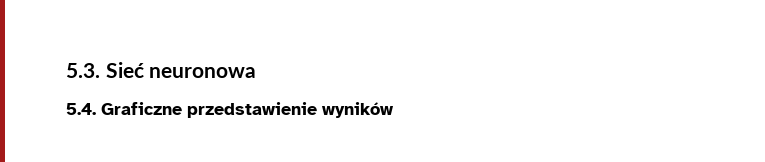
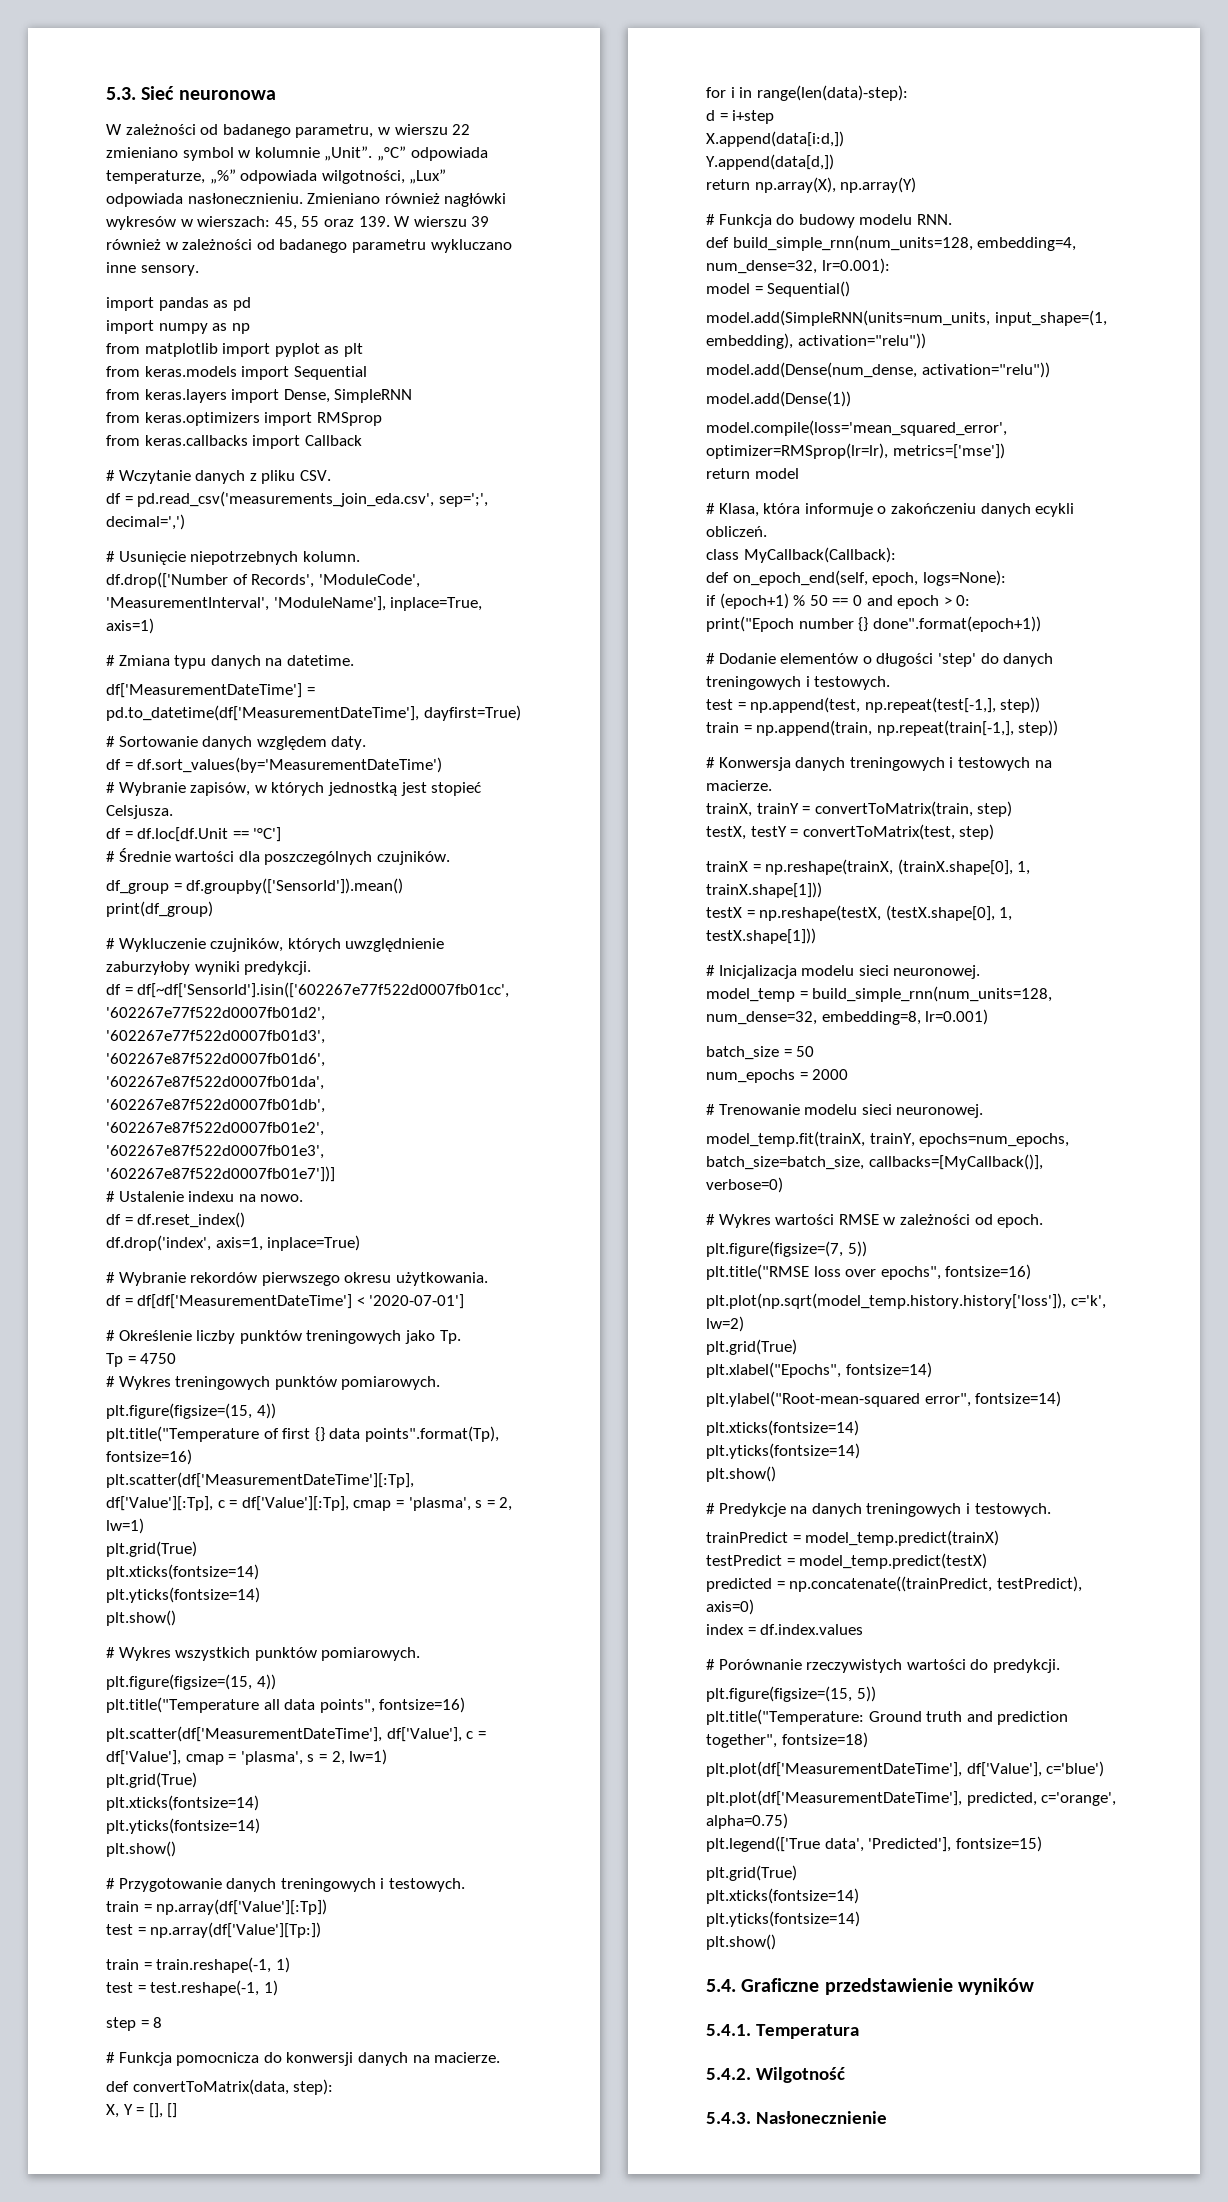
+ W zależności od badanego parametru, w wierszu 22 zmieniano symbol w kolumnie „Unit”. „°C” odpowiada temperaturze, „%” odpowiada wilgotności, „Lux” odpowiada nasłonecznieniu. Zmieniano również nagłówki wykresów w wierszach: 45, 55 oraz 139. W wierszu 39 również w zależności od badanego parametru wykluczano inne sensory.
+ import pandas as pd
+ import numpy as np
+ from matplotlib import pyplot as plt
+ from keras.models import Sequential
+ from keras.layers import Dense, SimpleRNN
+ from keras.optimizers import RMSprop
+ from keras.callbacks import Callback
+ # Wczytanie danych z pliku CSV.
+ df = pd.read_csv('measurements_join_eda.csv', sep=';', decimal=',')
+ # Usunięcie niepotrzebnych kolumn.
+ df.drop(['Number of Records', 'ModuleCode', 'MeasurementInterval', 'ModuleName'], inplace=True, axis=1)
+ # Zmiana typu danych na datetime.
+ df['MeasurementDateTime'] = pd.to_datetime(df['MeasurementDateTime'], dayfirst=True)
+ # Sortowanie danych względem daty.
+ df = df.sort_values(by='MeasurementDateTime')
+ # Wybranie zapisów, w których jednostką jest stopieć Celsjusza.
+ df = df.loc[df.Unit == '°C']
+ # Średnie wartości dla poszczególnych czujników.
+ df_group = df.groupby(['SensorId']).mean()
+ print(df_group)
+ # Wykluczenie czujników, których uwzględnienie zaburzyłoby wyniki predykcji.
+ df = df[~df['SensorId'].isin(['602267e77f522d0007fb01cc', '602267e77f522d0007fb01d2', '602267e77f522d0007fb01d3', '602267e87f522d0007fb01d6', '602267e87f522d0007fb01da', '602267e87f522d0007fb01db', '602267e87f522d0007fb01e2', '602267e87f522d0007fb01e3', '602267e87f522d0007fb01e7'])]
+ # Ustalenie indexu na nowo.
+ df = df.reset_index()
+ df.drop('index', axis=1, inplace=True)
+ # Wybranie rekordów pierwszego okresu użytkowania.
+ df = df[df['MeasurementDateTime'] < '2020-07-01']
+ # Określenie liczby punktów treningowych jako Tp.
+ Tp = 4750
+ # Wykres treningowych punktów pomiarowych.
+ plt.figure(figsize=(15, 4))
+ plt.title("Temperature of first {} data points".format(Tp), fontsize=16)
+ plt.scatter(df['MeasurementDateTime'][:Tp], df['Value'][:Tp], c = df['Value'][:Tp], cmap = 'plasma', s = 2, lw=1)
+ plt.grid(True)
+ plt.xticks(fontsize=14)
+ plt.yticks(fontsize=14)
+ plt.show()
+ # Wykres wszystkich punktów pomiarowych.
+ plt.figure(figsize=(15, 4))
+ plt.title("Temperature all data points", fontsize=16)
+ plt.scatter(df['MeasurementDateTime'], df['Value'], c = df['Value'], cmap = 'plasma', s = 2, lw=1)
+ plt.grid(True)
+ plt.xticks(fontsize=14)
+ plt.yticks(fontsize=14)
+ plt.show()
+ # Przygotowanie danych treningowych i testowych.
+ train = np.array(df['Value'][:Tp])
+ test = np.array(df['Value'][Tp:])
+ train = train.reshape(-1, 1)
+ test = test.reshape(-1, 1)
+ step = 8
+ # Funkcja pomocnicza do konwersji danych na macierze.
+ def convertToMatrix(data, step):
+ X, Y = [], []
+ for i in range(len(data)-step):
+ d = i+step
+ X.append(data[i:d,])
+ Y.append(data[d,])
+ return np.array(X), np.array(Y)
+ # Funkcja do budowy modelu RNN.
+ def build_simple_rnn(num_units=128, embedding=4, num_dense=32, lr=0.001):
+ model = Sequential()
+ model.add(SimpleRNN(units=num_units, input_shape=(1, embedding), activation="relu"))
+ model.add(Dense(num_dense, activation="relu"))
+ model.add(Dense(1))
+ model.compile(loss='mean_squared_error', optimizer=RMSprop(lr=lr), metrics=['mse'])
+ return model
+ # Klasa, która informuje o zakończeniu danych ecykli obliczeń.
+ class MyCallback(Callback):
+ def on_epoch_end(self, epoch, logs=None):
+ if (epoch+1) % 50 == 0 and epoch > 0:
+ print("Epoch number {} done".format(epoch+1))
+ # Dodanie elementów o długości 'step' do danych treningowych i testowych.
+ test = np.append(test, np.repeat(test[-1,], step))
+ train = np.append(train, np.repeat(train[-1,], step))
+ # Konwersja danych treningowych i testowych na macierze.
+ trainX, trainY = convertToMatrix(train, step)
+ testX, testY = convertToMatrix(test, step)
+ trainX = np.reshape(trainX, (trainX.shape[0], 1, trainX.shape[1]))
+ testX = np.reshape(testX, (testX.shape[0], 1, testX.shape[1]))
+ # Inicjalizacja modelu sieci neuronowej.
+ model_temp = build_simple_rnn(num_units=128, num_dense=32, embedding=8, lr=0.001)
+ batch_size = 50
+ num_epochs = 2000
+ # Trenowanie modelu sieci neuronowej.
+ model_temp.fit(trainX, trainY, epochs=num_epochs, batch_size=batch_size, callbacks=[MyCallback()], verbose=0)
+ # Wykres wartości RMSE w zależności od epoch.
+ plt.figure(figsize=(7, 5))
+ plt.title("RMSE loss over epochs", fontsize=16)
+ plt.plot(np.sqrt(model_temp.history.history['loss']), c='k', lw=2)
+ plt.grid(True)
+ plt.xlabel("Epochs", fontsize=14)
+ plt.ylabel("Root-mean-squared error", fontsize=14)
+ plt.xticks(fontsize=14)
+ plt.yticks(fontsize=14)
+ plt.show()
+ # Predykcje na danych treningowych i testowych.
+ trainPredict = model_temp.predict(trainX)
+ testPredict = model_temp.predict(testX)
+ predicted = np.concatenate((trainPredict, testPredict), axis=0)
+ index = df.index.values
+ # Porównanie rzeczywistych wartości do predykcji.
+ plt.figure(figsize=(15, 5))
+ plt.title("Temperature: Ground truth and prediction together", fontsize=18)
+ plt.plot(df['MeasurementDateTime'], df['Value'], c='blue')
+ plt.plot(df['MeasurementDateTime'], predicted, c='orange', alpha=0.75)
+ plt.legend(['True data', 'Predicted'], fontsize=15)
+ plt.grid(True)
+ plt.xticks(fontsize=14)
+ plt.yticks(fontsize=14)
+ plt.show()
  5.4. Graficzne przedstawienie wyników
+ 5.4.1. Temperatura
+ 5.4.2. Wilgotność
+ 5.4.3. Nasłonecznienie

